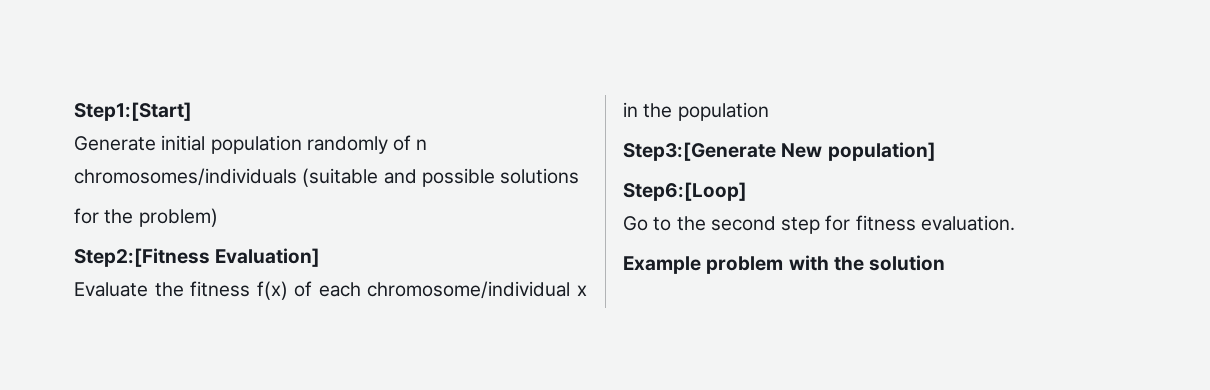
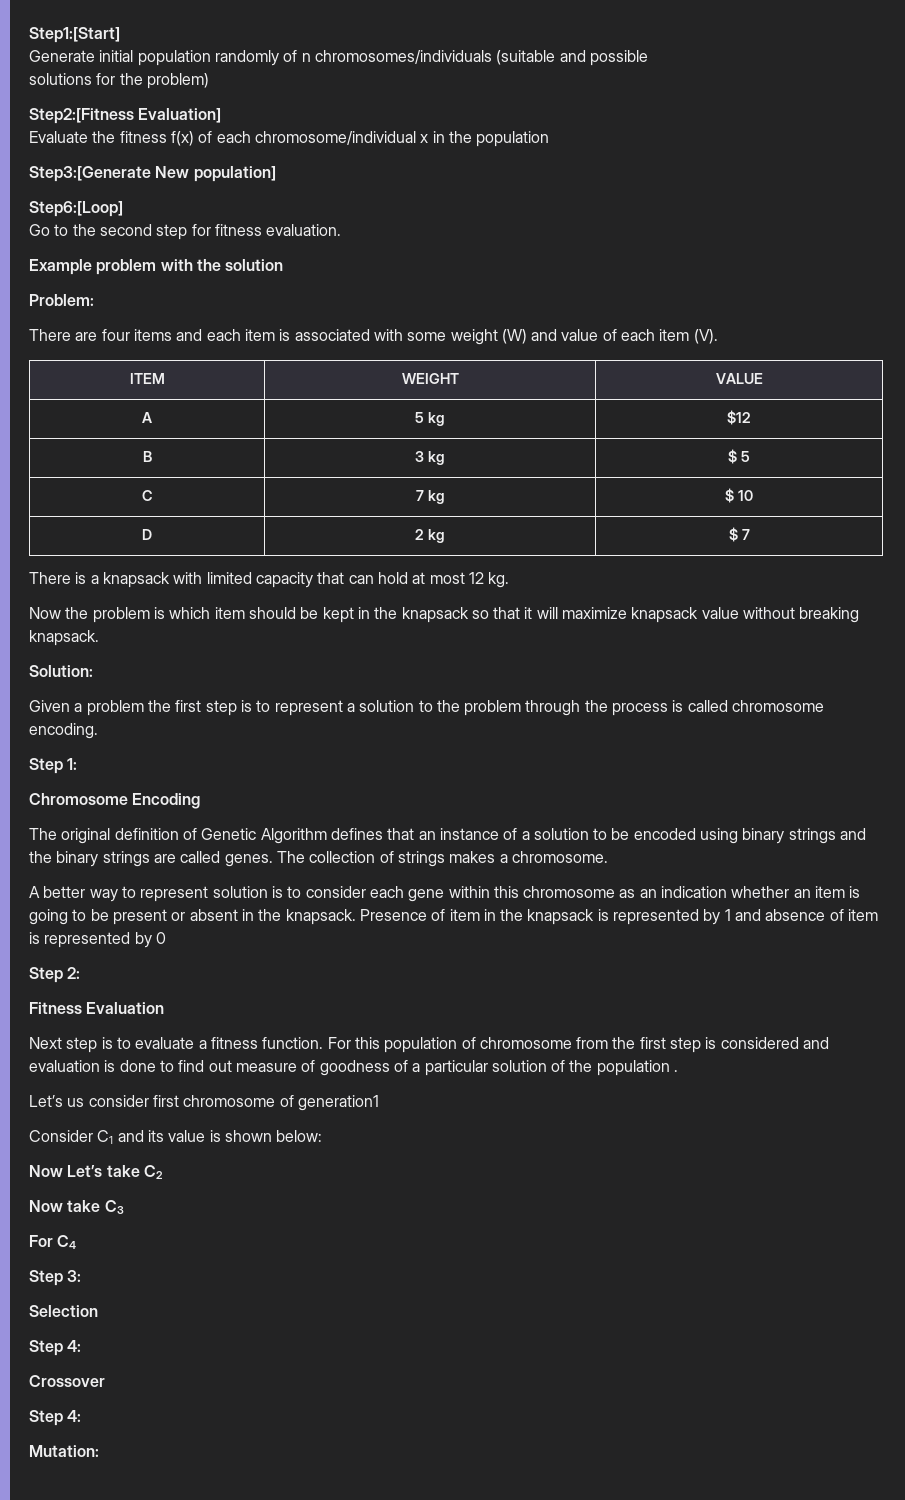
- Generate initial population randomly of n chromosomes/individuals (suitable and possible solutions
- for the problem)
+ Generate initial population randomly of n chromosomes/individuals (suitable and possible
+ solutions for the problem)
+ Problem:
+ There are four items and each item is associated with some weight (W) and value of each item (V).
+ ITEM | WEIGHT | VALUE
+ A | 5 kg | $12
+ B | 3 kg | $ 5
+ C | 7 kg | $ 10
+ D | 2 kg | $ 7
+ There is a knapsack with limited capacity that can hold at most 12 kg.
+ Now the problem is which item should be kept in the knapsack so that it will maximize knapsack value without breaking knapsack.
+ Solution:
+ Given a problem the first step is to represent a solution to the problem through the process is called chromosome encoding.
+ Step 1:
+ Chromosome Encoding
+ The original definition of Genetic Algorithm defines that an instance of a solution to be encoded using binary strings and the binary strings are called genes. The collection of strings makes a chromosome.
+ A better way to represent solution is to consider each gene within this chromosome as an indication whether an item is going to be present or absent in the knapsack. Presence of item in the knapsack is represented by 1 and absence of item is represented by 0
+ Step 2:
+ Fitness Evaluation
+ Next step is to evaluate a fitness function. For this population of chromosome from the first step is considered and evaluation is done to find out measure of goodness of a particular solution of the population .
+ Let’s us consider first chromosome of generation1
+ Consider C1 and its value is shown below:
+ Now Let’s take C2
+ Now take C3
+ For C4
+ Step 3:
+ Selection
+ Step 4:
+ Crossover
+ Step 4:
+ Mutation:

